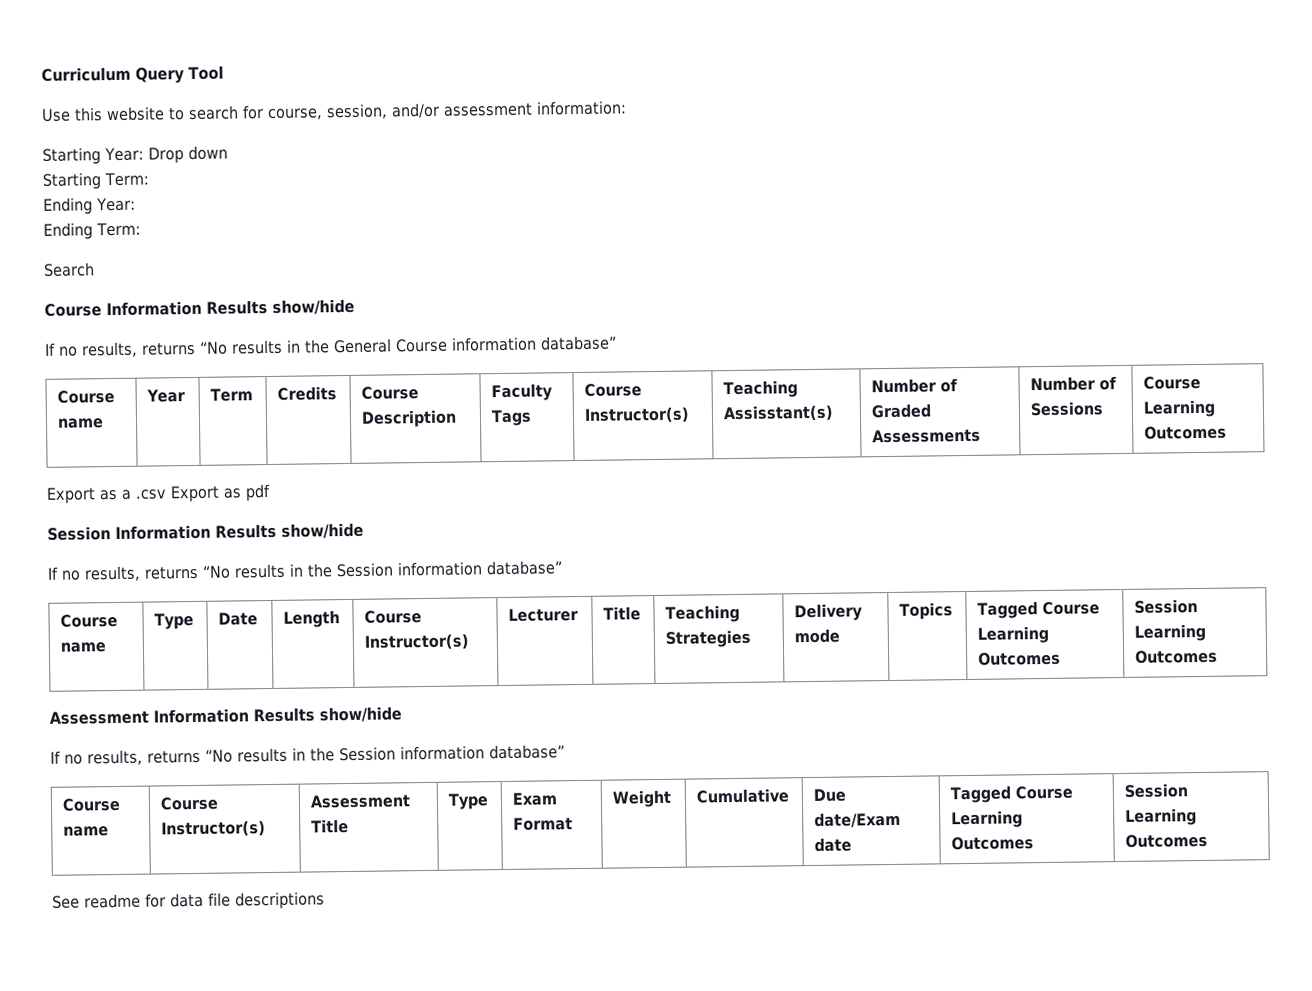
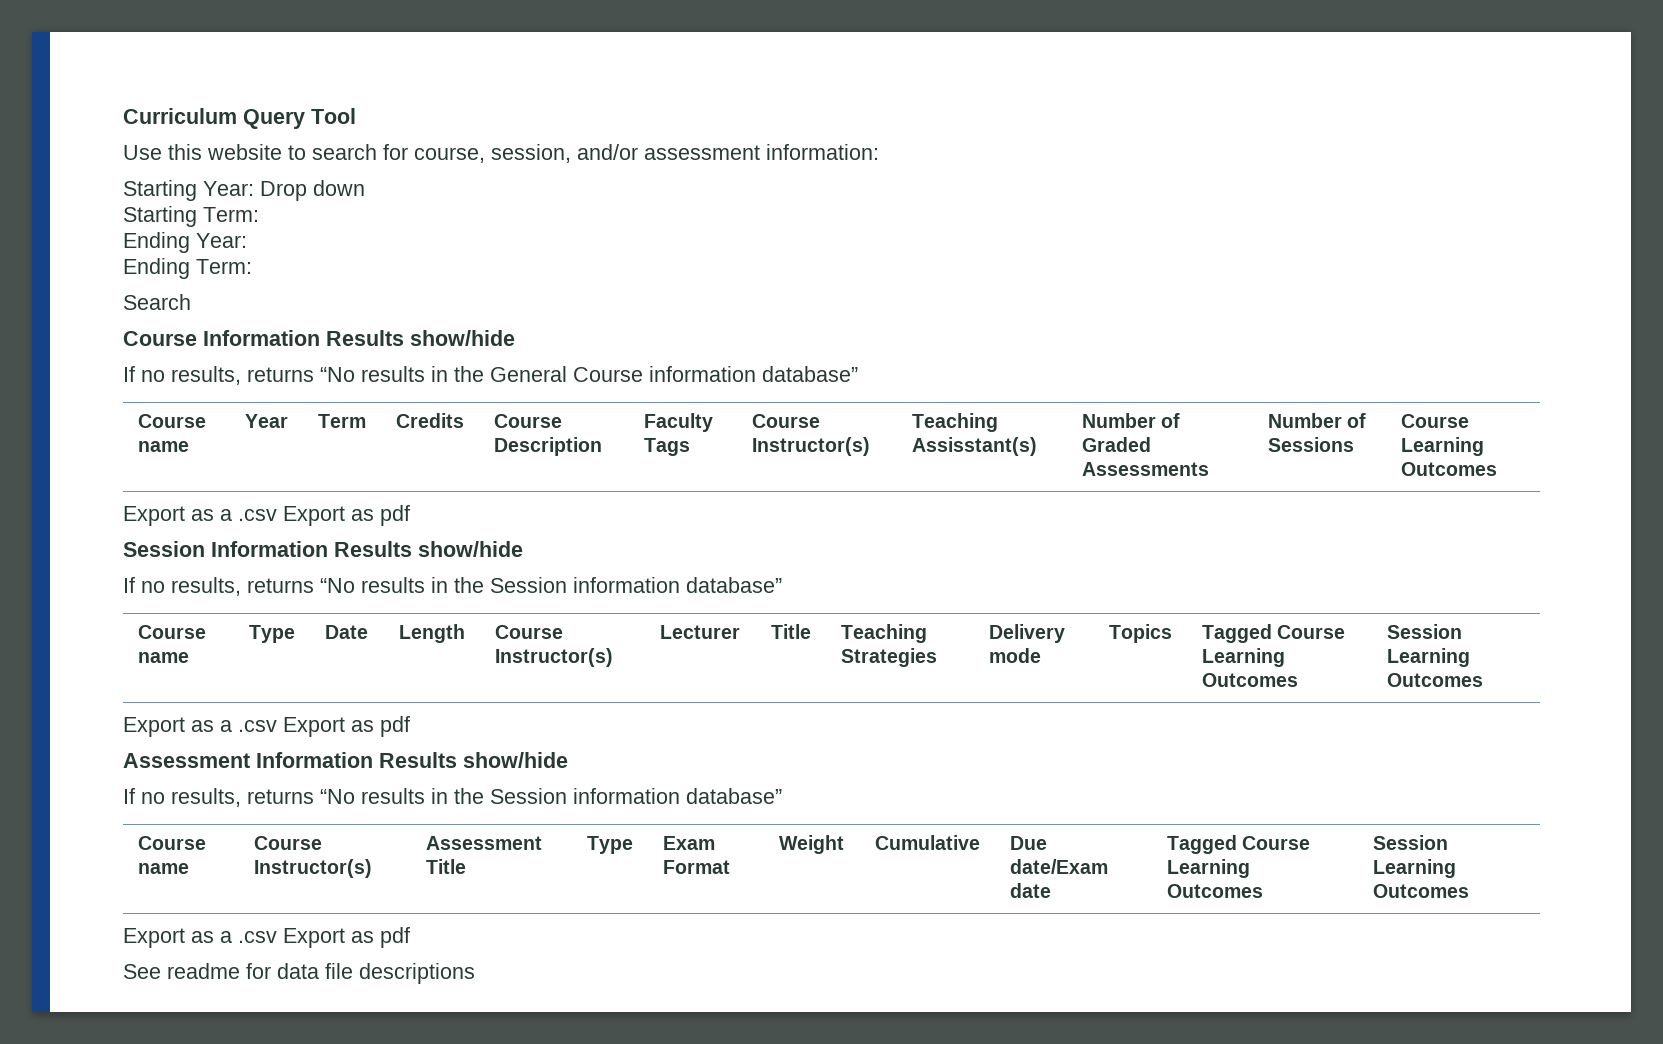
  Course name | Type | Date | Length | Course Instructor(s) | Lecturer | Title | Teaching Strategies | Delivery mode | Topics | Tagged Course Learning Outcomes | Session Learning Outcomes
+ Export as a .csv Export as pdf
  Course name | Course Instructor(s) | Assessment Title | Type | Exam Format | Weight | Cumulative | Due date/Exam date | Tagged Course Learning Outcomes | Session Learning Outcomes
+ Export as a .csv Export as pdf

